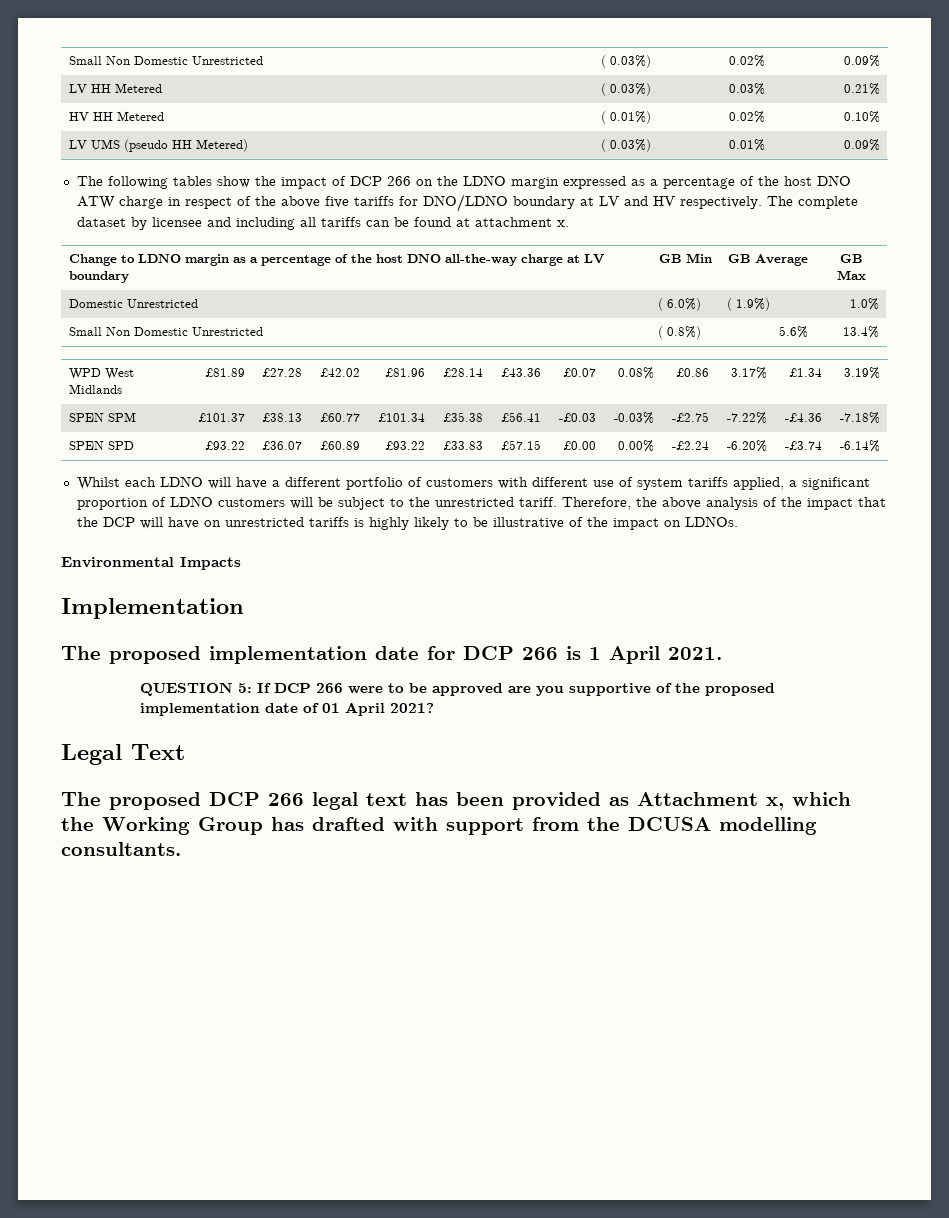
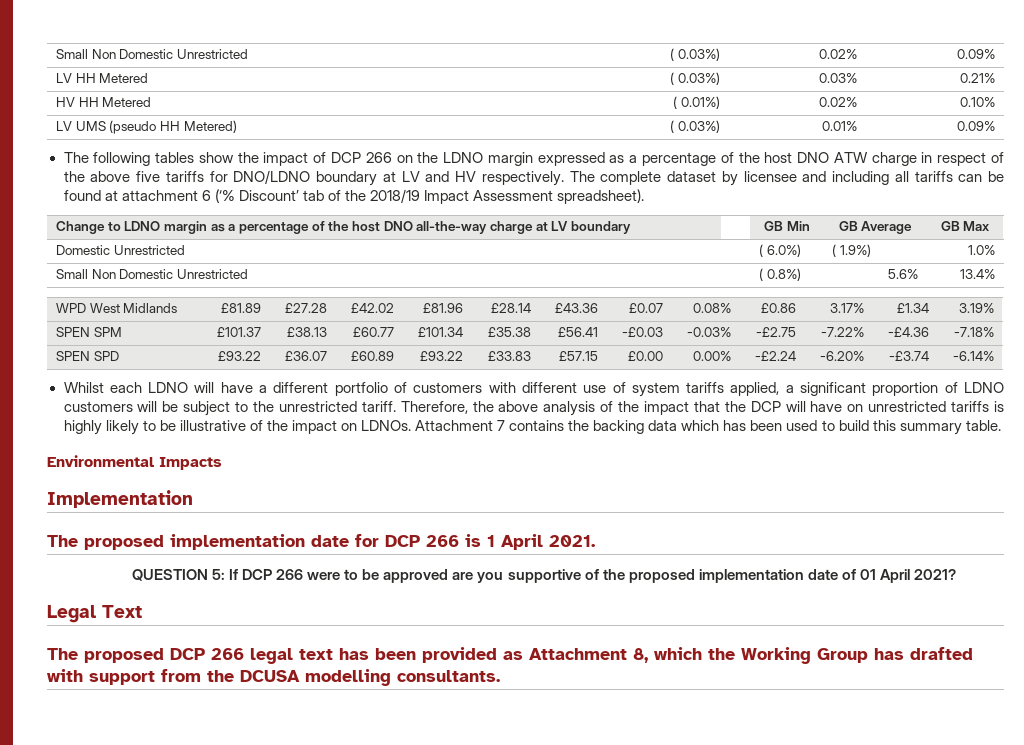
- The complete dataset by licensee and including all tariffs can be found at attachment x.
+ The complete dataset by licensee and including all tariffs can be found at attachment 6 (‘% Discount’ tab of the 2018/19 Impact Assessment spreadsheet).
+ Attachment 7 contains the backing data which has been used to build this summary table.
- The proposed DCP 266 legal text has been provided as Attachment x, which the Working Group has drafted with support from the DCUSA modelling consultants.
+ The proposed DCP 266 legal text has been provided as Attachment 8, which the Working Group has drafted with support from the DCUSA modelling consultants.

